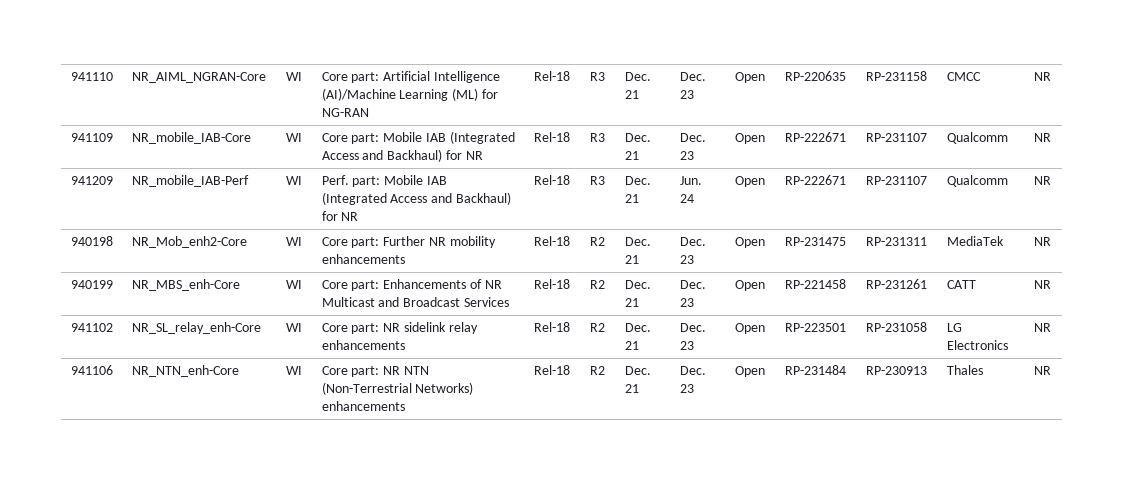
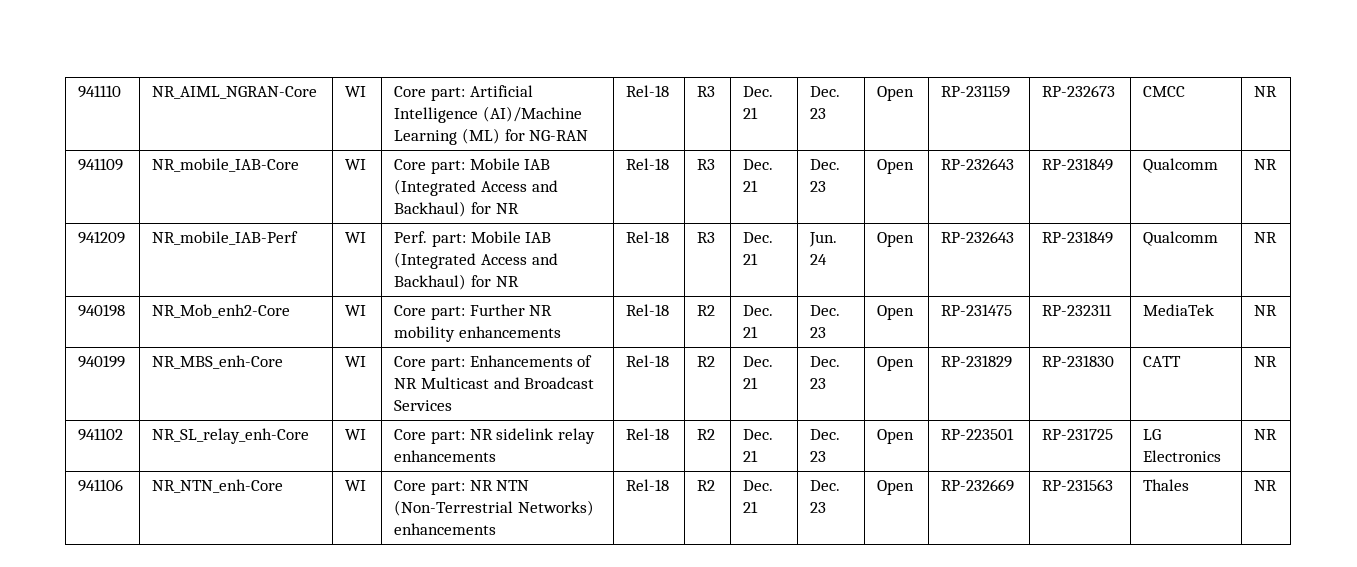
- 941110 | NR_AIML_NGRAN-Core | WI | Core part: Artificial Intelligence (AI)/Machine Learning (ML) for NG-RAN | Rel-18 | R3 | Dec. 21 | Dec. 23 | Open | RP-220635 | RP-231158 | CMCC | NR
+ 941110 | NR_AIML_NGRAN-Core | WI | Core part: Artificial Intelligence (AI)/Machine Learning (ML) for NG-RAN | Rel-18 | R3 | Dec. 21 | Dec. 23 | Open | RP-231159 | RP-232673 | CMCC | NR
- 941109 | NR_mobile_IAB-Core | WI | Core part: Mobile IAB (Integrated Access and Backhaul) for NR | Rel-18 | R3 | Dec. 21 | Dec. 23 | Open | RP-222671 | RP-231107 | Qualcomm | NR
+ 941109 | NR_mobile_IAB-Core | WI | Core part: Mobile IAB (Integrated Access and Backhaul) for NR | Rel-18 | R3 | Dec. 21 | Dec. 23 | Open | RP-232643 | RP-231849 | Qualcomm | NR
- 941209 | NR_mobile_IAB-Perf | WI | Perf. part: Mobile IAB (Integrated Access and Backhaul) for NR | Rel-18 | R3 | Dec. 21 | Jun. 24 | Open | RP-222671 | RP-231107 | Qualcomm | NR
+ 941209 | NR_mobile_IAB-Perf | WI | Perf. part: Mobile IAB (Integrated Access and Backhaul) for NR | Rel-18 | R3 | Dec. 21 | Jun. 24 | Open | RP-232643 | RP-231849 | Qualcomm | NR
- 940198 | NR_Mob_enh2-Core | WI | Core part: Further NR mobility enhancements | Rel-18 | R2 | Dec. 21 | Dec. 23 | Open | RP-231475 | RP-231311 | MediaTek | NR
+ 940198 | NR_Mob_enh2-Core | WI | Core part: Further NR mobility enhancements | Rel-18 | R2 | Dec. 21 | Dec. 23 | Open | RP-231475 | RP-232311 | MediaTek | NR
- 940199 | NR_MBS_enh-Core | WI | Core part: Enhancements of NR Multicast and Broadcast Services | Rel-18 | R2 | Dec. 21 | Dec. 23 | Open | RP-221458 | RP-231261 | CATT | NR
+ 940199 | NR_MBS_enh-Core | WI | Core part: Enhancements of NR Multicast and Broadcast Services | Rel-18 | R2 | Dec. 21 | Dec. 23 | Open | RP-231829 | RP-231830 | CATT | NR
- 941102 | NR_SL_relay_enh-Core | WI | Core part: NR sidelink relay enhancements | Rel-18 | R2 | Dec. 21 | Dec. 23 | Open | RP-223501 | RP-231058 | LG Electronics | NR
+ 941102 | NR_SL_relay_enh-Core | WI | Core part: NR sidelink relay enhancements | Rel-18 | R2 | Dec. 21 | Dec. 23 | Open | RP-223501 | RP-231725 | LG Electronics | NR
- 941106 | NR_NTN_enh-Core | WI | Core part: NR NTN (Non-Terrestrial Networks) enhancements | Rel-18 | R2 | Dec. 21 | Dec. 23 | Open | RP-231484 | RP-230913 | Thales | NR
+ 941106 | NR_NTN_enh-Core | WI | Core part: NR NTN (Non-Terrestrial Networks) enhancements | Rel-18 | R2 | Dec. 21 | Dec. 23 | Open | RP-232669 | RP-231563 | Thales | NR

